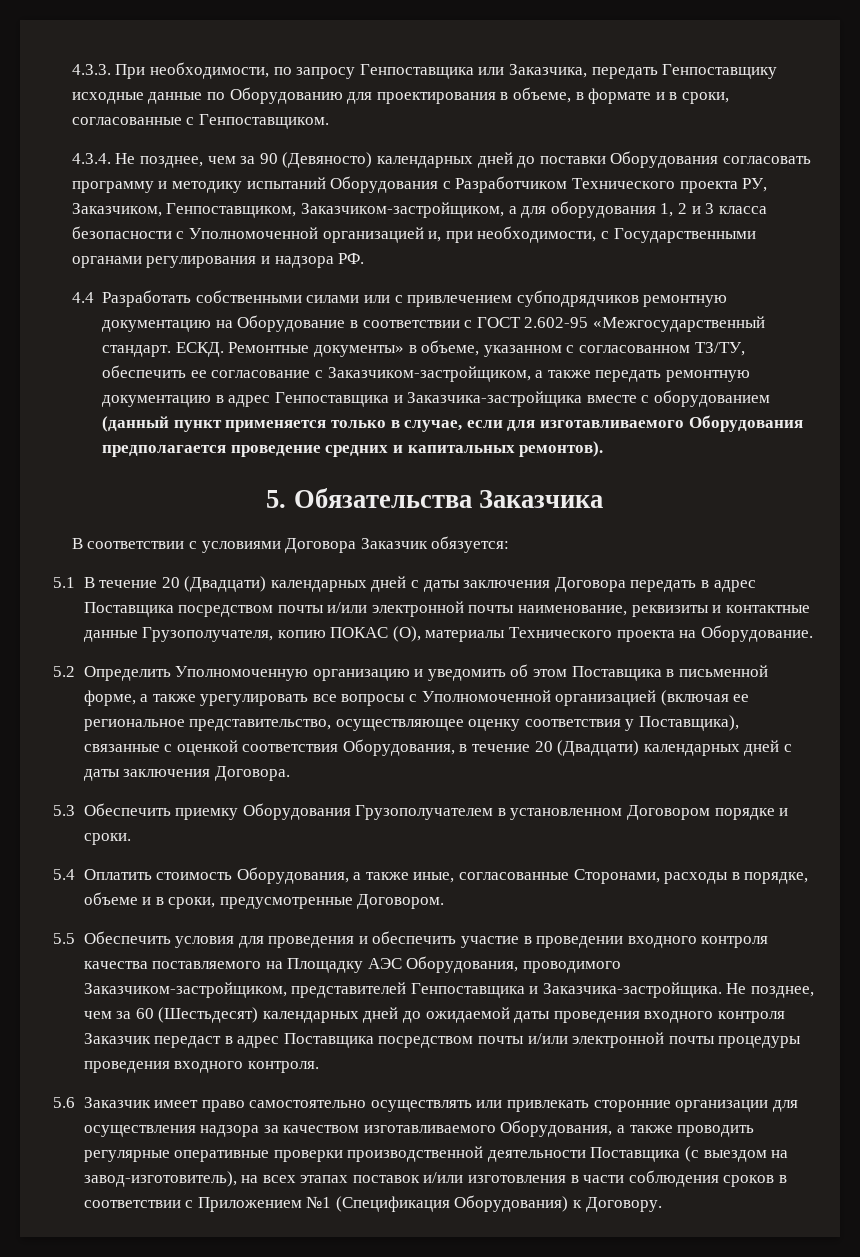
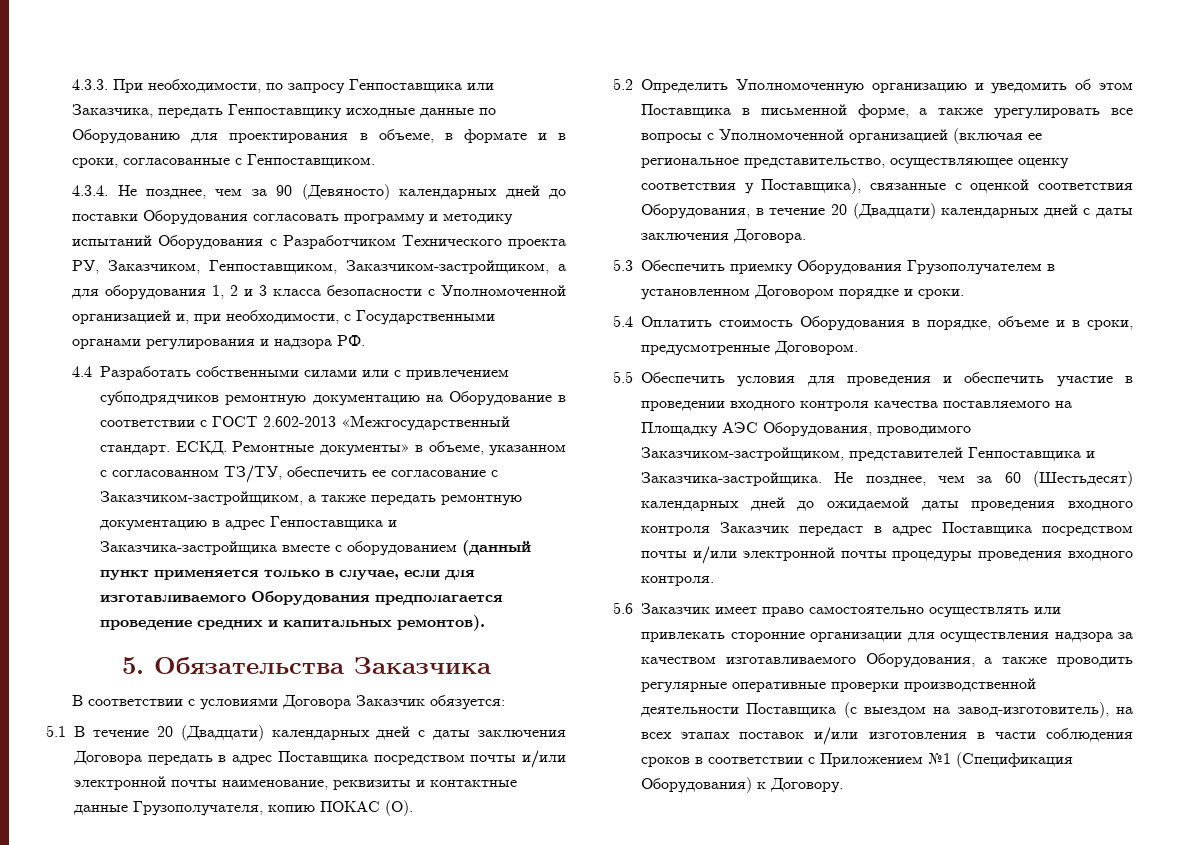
- 4.4 Разработать собственными силами или с привлечением субподрядчиков ремонтную документацию на Оборудование в соответствии с ГОСТ 2.602-95 «Межгосударственный стандарт.
+ 4.4 Разработать собственными силами или с привлечением субподрядчиков ремонтную документацию на Оборудование в соответствии с ГОСТ 2.602-2013 «Межгосударственный стандарт.
- 5.1 В течение 20 (Двадцати) календарных дней с даты заключения Договора передать в адрес Поставщика посредством почты и/или электронной почты наименование, реквизиты и контактные данные Грузополучателя, копию ПОКАС (О), материалы Технического проекта на Оборудование.
+ 5.1 В течение 20 (Двадцати) календарных дней с даты заключения Договора передать в адрес Поставщика посредством почты и/или электронной почты наименование, реквизиты и контактные данные Грузополучателя, копию ПОКАС (О).
- 5.4 Оплатить стоимость Оборудования, а также иные, согласованные Сторонами, расходы в порядке, объеме и в сроки, предусмотренные Договором.
+ 5.4 Оплатить стоимость Оборудования в порядке, объеме и в сроки, предусмотренные Договором.

